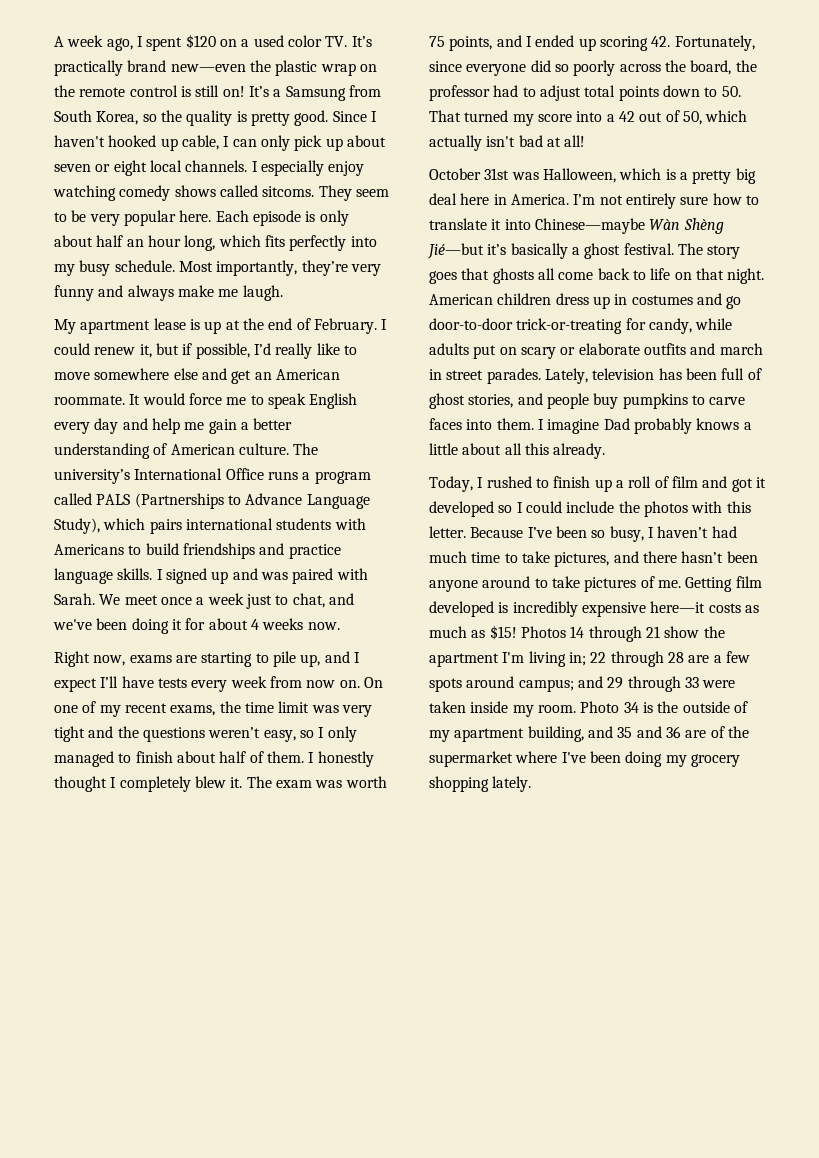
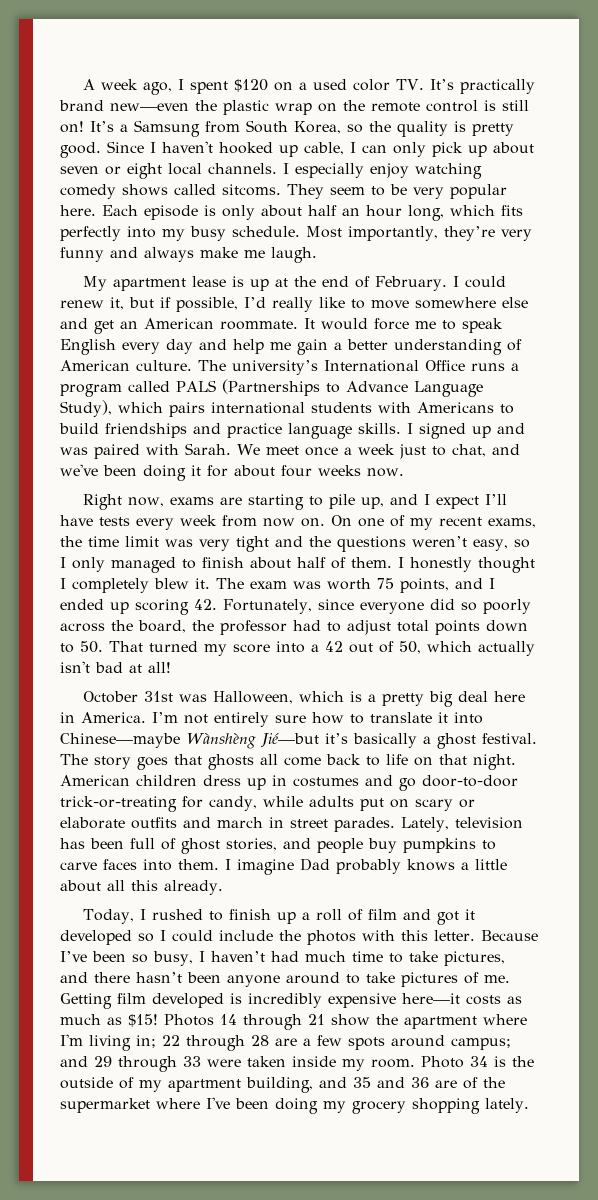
- We meet once a week just to chat, and we've been doing it for about 4 weeks now.
+ We meet once a week just to chat, and we've been doing it for about four weeks now.
- I’m not entirely sure how to translate it into Chinese—maybe Wàn Shèng Jié—but it’s basically a ghost festival.
+ I’m not entirely sure how to translate it into Chinese—maybe Wànshèng Jié—but it’s basically a ghost festival.
- Photos 14 through 21 show the apartment I'm living in; 22 through 28 are a few spots around campus; and 29 through 33 were taken inside my room.
+ Photos 14 through 21 show the apartment where I'm living in; 22 through 28 are a few spots around campus; and 29 through 33 were taken inside my room.

